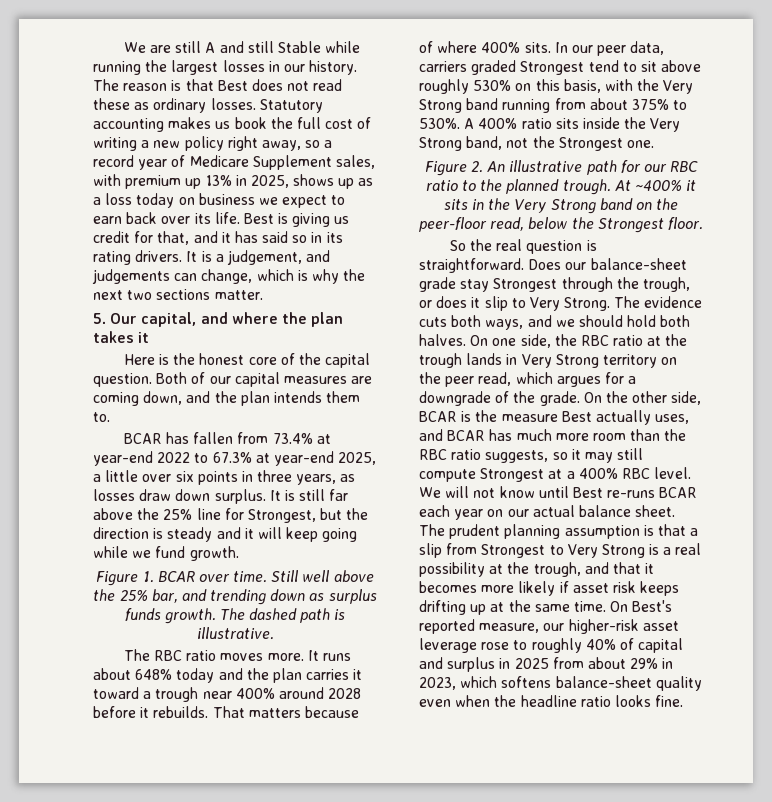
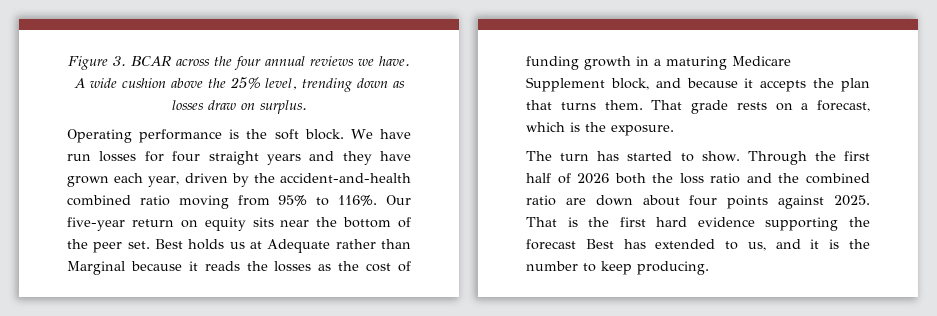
- We are still A and still Stable while running the largest losses in our history. The reason is that Best does not read these as ordinary losses. Statutory accounting makes us book the full cost of writing a new policy right away, so a record year of Medicare Supplement sales, with premium up 13% in 2025, shows up as a loss today on business we expect to earn back over its life. Best is giving us credit for that, and it has said so in its rating drivers. It is a judgement, and judgements can change, which is why the next two sections matter.
- 5. Our capital, and where the plan takes it
- Here is the honest core of the capital question. Both of our capital measures are coming down, and the plan intends them to.
- BCAR has fallen from 73.4% at year-end 2022 to 67.3% at year-end 2025, a little over six points in three years, as losses draw down surplus. It is still far above the 25% line for Strongest, but the direction is steady and it will keep going while we fund growth.
- Figure 1. BCAR over time. Still well above the 25% bar, and trending down as surplus funds growth. The dashed path is illustrative.
- The RBC ratio moves more. It runs about 648% today and the plan carries it toward a trough near 400% around 2028 before it rebuilds. That matters because of where 400% sits. In our peer data, carriers graded Strongest tend to sit above roughly 530% on this basis, with the Very Strong band running from about 375% to 530%. A 400% ratio sits inside the Very Strong band, not the Strongest one.
- Figure 2. An illustrative path for our RBC ratio to the planned trough. At ~400% it sits in the Very Strong band on the peer-floor read, below the Strongest floor.
- So the real question is straightforward. Does our balance-sheet grade stay Strongest through the trough, or does it slip to Very Strong. The evidence cuts both ways, and we should hold both halves. On one side, the RBC ratio at the trough lands in Very Strong territory on the peer read, which argues for a downgrade of the grade. On the other side, BCAR is the measure Best actually uses, and BCAR has much more room than the RBC ratio suggests, so it may still compute Strongest at a 400% RBC level. We will not know until Best re-runs BCAR each year on our actual balance sheet. The prudent planning assumption is that a slip from Strongest to Very Strong is a real possibility at the trough, and that it becomes more likely if asset risk keeps drifting up at the same time. On Best's reported measure, our higher-risk asset leverage rose to roughly 40% of capital and surplus in 2025 from about 29% in 2023, which softens balance-sheet quality even when the headline ratio looks fine.
+ Figure 3. BCAR across the four annual reviews we have. A wide cushion above the 25% level, trending down as losses draw on surplus.
+ Operating performance is the soft block. We have run losses for four straight years and they have grown each year, driven by the accident-and-health combined ratio moving from 95% to 116%. Our five-year return on equity sits near the bottom of the peer set. Best holds us at Adequate rather than Marginal because it reads the losses as the cost of funding growth in a maturing Medicare Supplement block, and because it accepts the plan that turns them. That grade rests on a forecast, which is the exposure.
+ The turn has started to show. Through the first half of 2026 both the loss ratio and the combined ratio are down about four points against 2025. That is the first hard evidence supporting the forecast Best has extended to us, and it is the number to keep producing.

